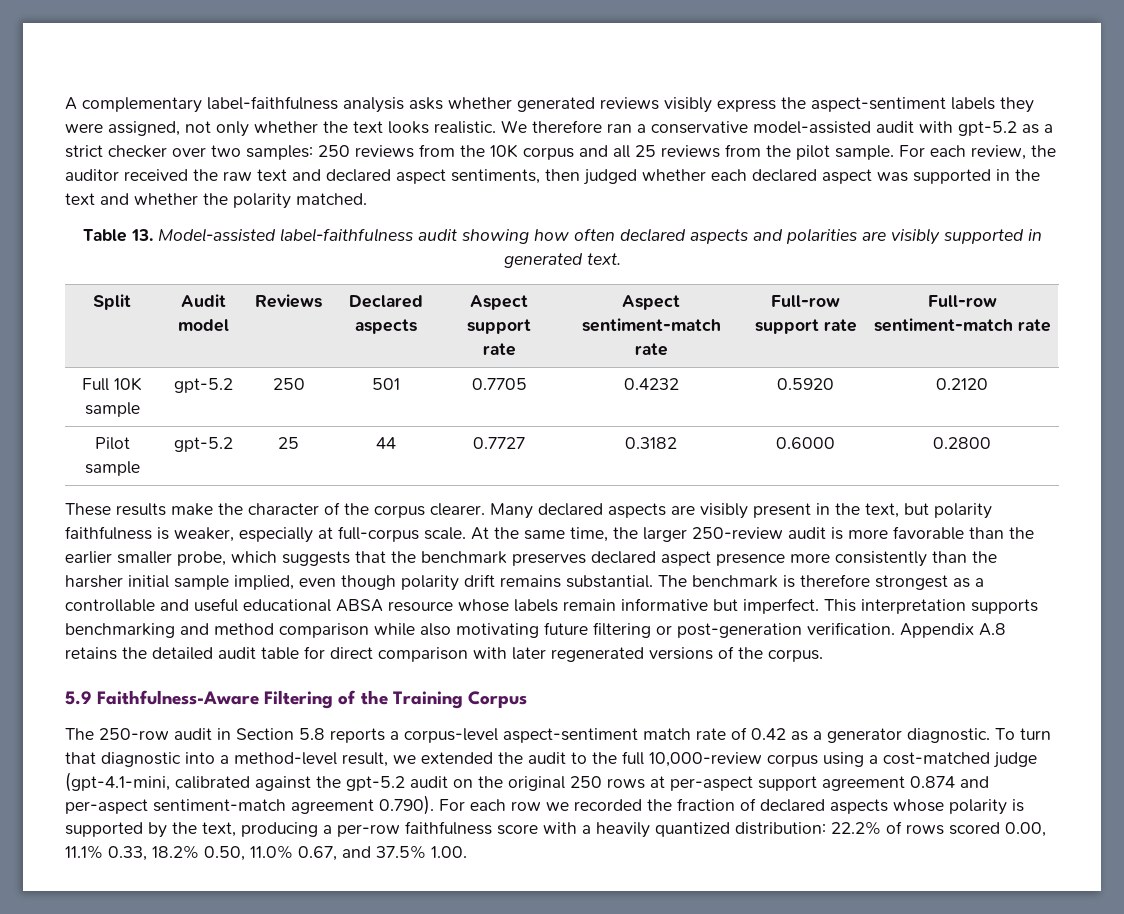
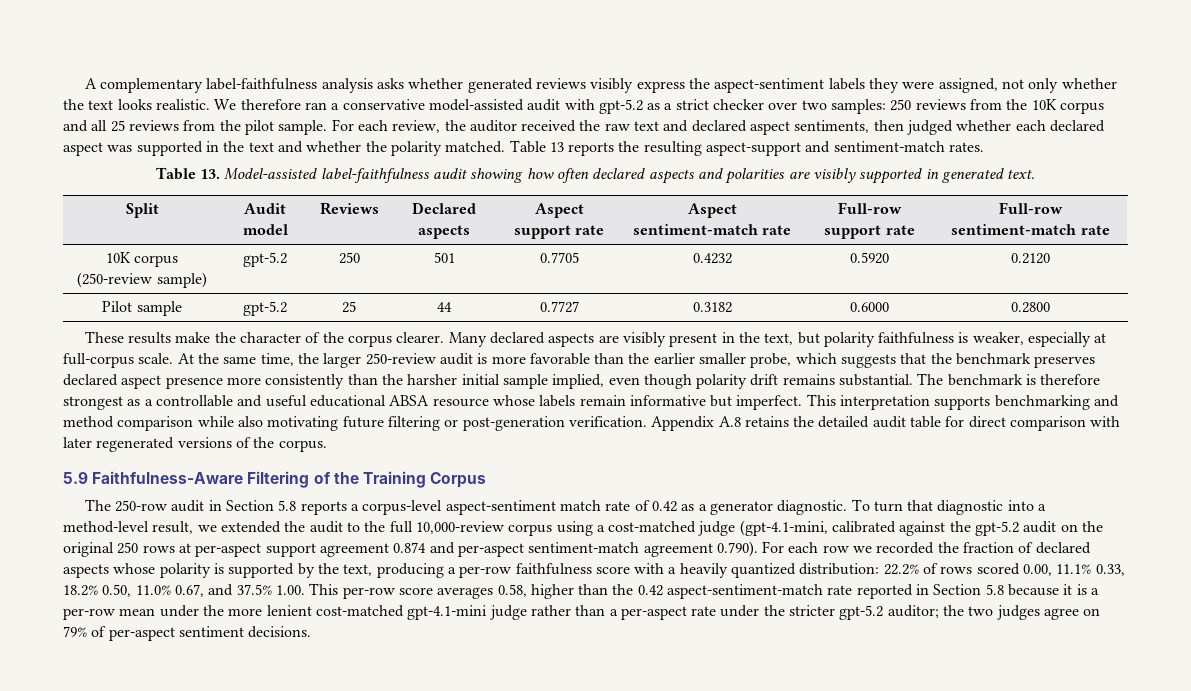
+ Table 13 reports the resulting aspect-support and sentiment-match rates.
- Full 10K sample | gpt-5.2 | 250 | 501 | 0.7705 | 0.4232 | 0.5920 | 0.2120
+ 10K corpus (250-review sample) | gpt-5.2 | 250 | 501 | 0.7705 | 0.4232 | 0.5920 | 0.2120
- 22.2% of rows scored 0.00, 11.1% 0.33, 18.2% 0.50, 11.0% 0.67, and 37.5% 1.00.
+ 22.2% of rows scored 0.00, 11.1% 0.33, 18.2% 0.50, 11.0% 0.67, and 37.5% 1.00. This per-row score averages 0.58, higher than the 0.42 aspect-sentiment-match rate reported in Section 5.8 because it is a per-row mean under the more lenient cost-matched gpt-4.1-mini judge rather than a per-aspect rate under the stricter gpt-5.2 auditor; the two judges agree on 79% of per-aspect sentiment decisions.

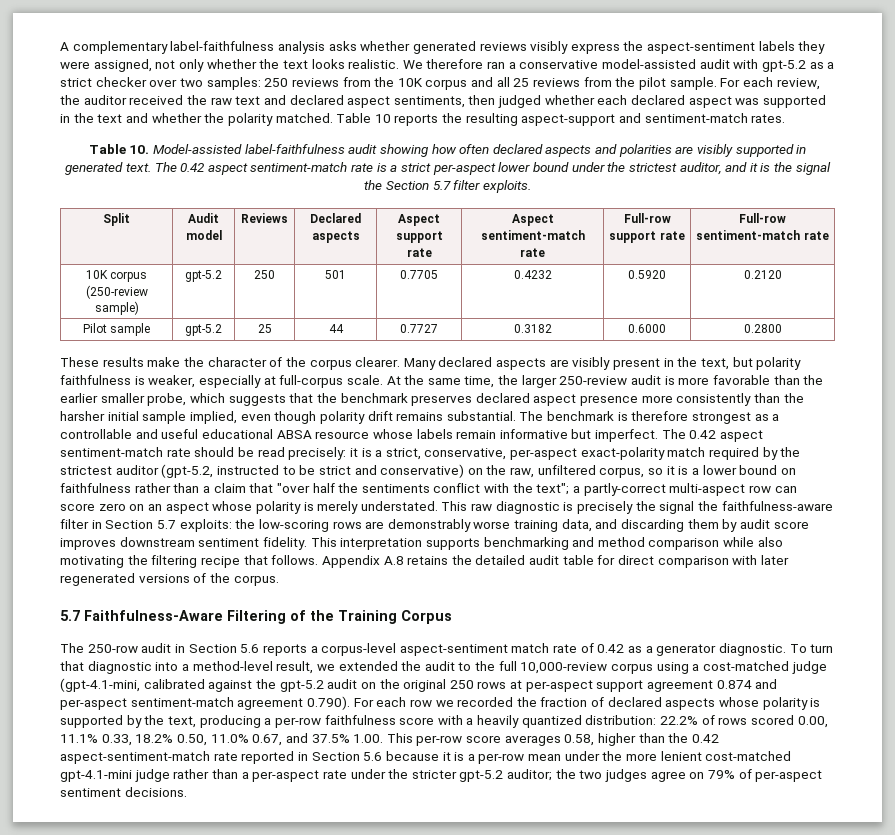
- Table 13 reports the resulting aspect-support and sentiment-match rates.
+ Table 10 reports the resulting aspect-support and sentiment-match rates.
- Table 13. Model-assisted label-faithfulness audit showing how often declared aspects and polarities are visibly supported in generated text.
+ Table 10. Model-assisted label-faithfulness audit showing how often declared aspects and polarities are visibly supported in generated text. The 0.42 aspect sentiment-match rate is a strict per-aspect lower bound under the strictest auditor, and it is the signal the Section 5.7 filter exploits.
+ The 0.42 aspect sentiment-match rate should be read precisely: it is a strict, conservative, per-aspect exact-polarity match required by the strictest auditor (gpt-5.2, instructed to be strict and conservative) on the raw, unfiltered corpus, so it is a lower bound on faithfulness rather than a claim that "over half the sentiments conflict with the text"; a partly-correct multi-aspect row can score zero on an aspect whose polarity is merely understated. This raw diagnostic is precisely the signal the faithfulness-aware filter in Section 5.7 exploits: the low-scoring rows are demonstrably worse training data, and discarding them by audit score improves downstream sentiment fidelity.
- This interpretation supports benchmarking and method comparison while also motivating future filtering or post-generation verification.
+ This interpretation supports benchmarking and method comparison while also motivating the filtering recipe that follows.
- 5.9 Faithfulness-Aware Filtering of the Training Corpus
+ 5.7 Faithfulness-Aware Filtering of the Training Corpus
- The 250-row audit in Section 5.8 reports a corpus-level aspect-sentiment match rate of 0.42 as a generator diagnostic.
+ The 250-row audit in Section 5.6 reports a corpus-level aspect-sentiment match rate of 0.42 as a generator diagnostic.
- 22.2% of rows scored 0.00, 11.1% 0.33, 18.2% 0.50, 11.0% 0.67, and 37.5% 1.00. This per-row score averages 0.58, higher than the 0.42 aspect-sentiment-match rate reported in Section 5.8 because it is a per-row mean under the more lenient cost-matched gpt-4.1-mini judge rather than a per-aspect rate under the stricter gpt-5.2 auditor;
+ 22.2% of rows scored 0.00, 11.1% 0.33, 18.2% 0.50, 11.0% 0.67, and 37.5% 1.00. This per-row score averages 0.58, higher than the 0.42 aspect-sentiment-match rate reported in Section 5.6 because it is a per-row mean under the more lenient cost-matched gpt-4.1-mini judge rather than a per-aspect rate under the stricter gpt-5.2 auditor;

